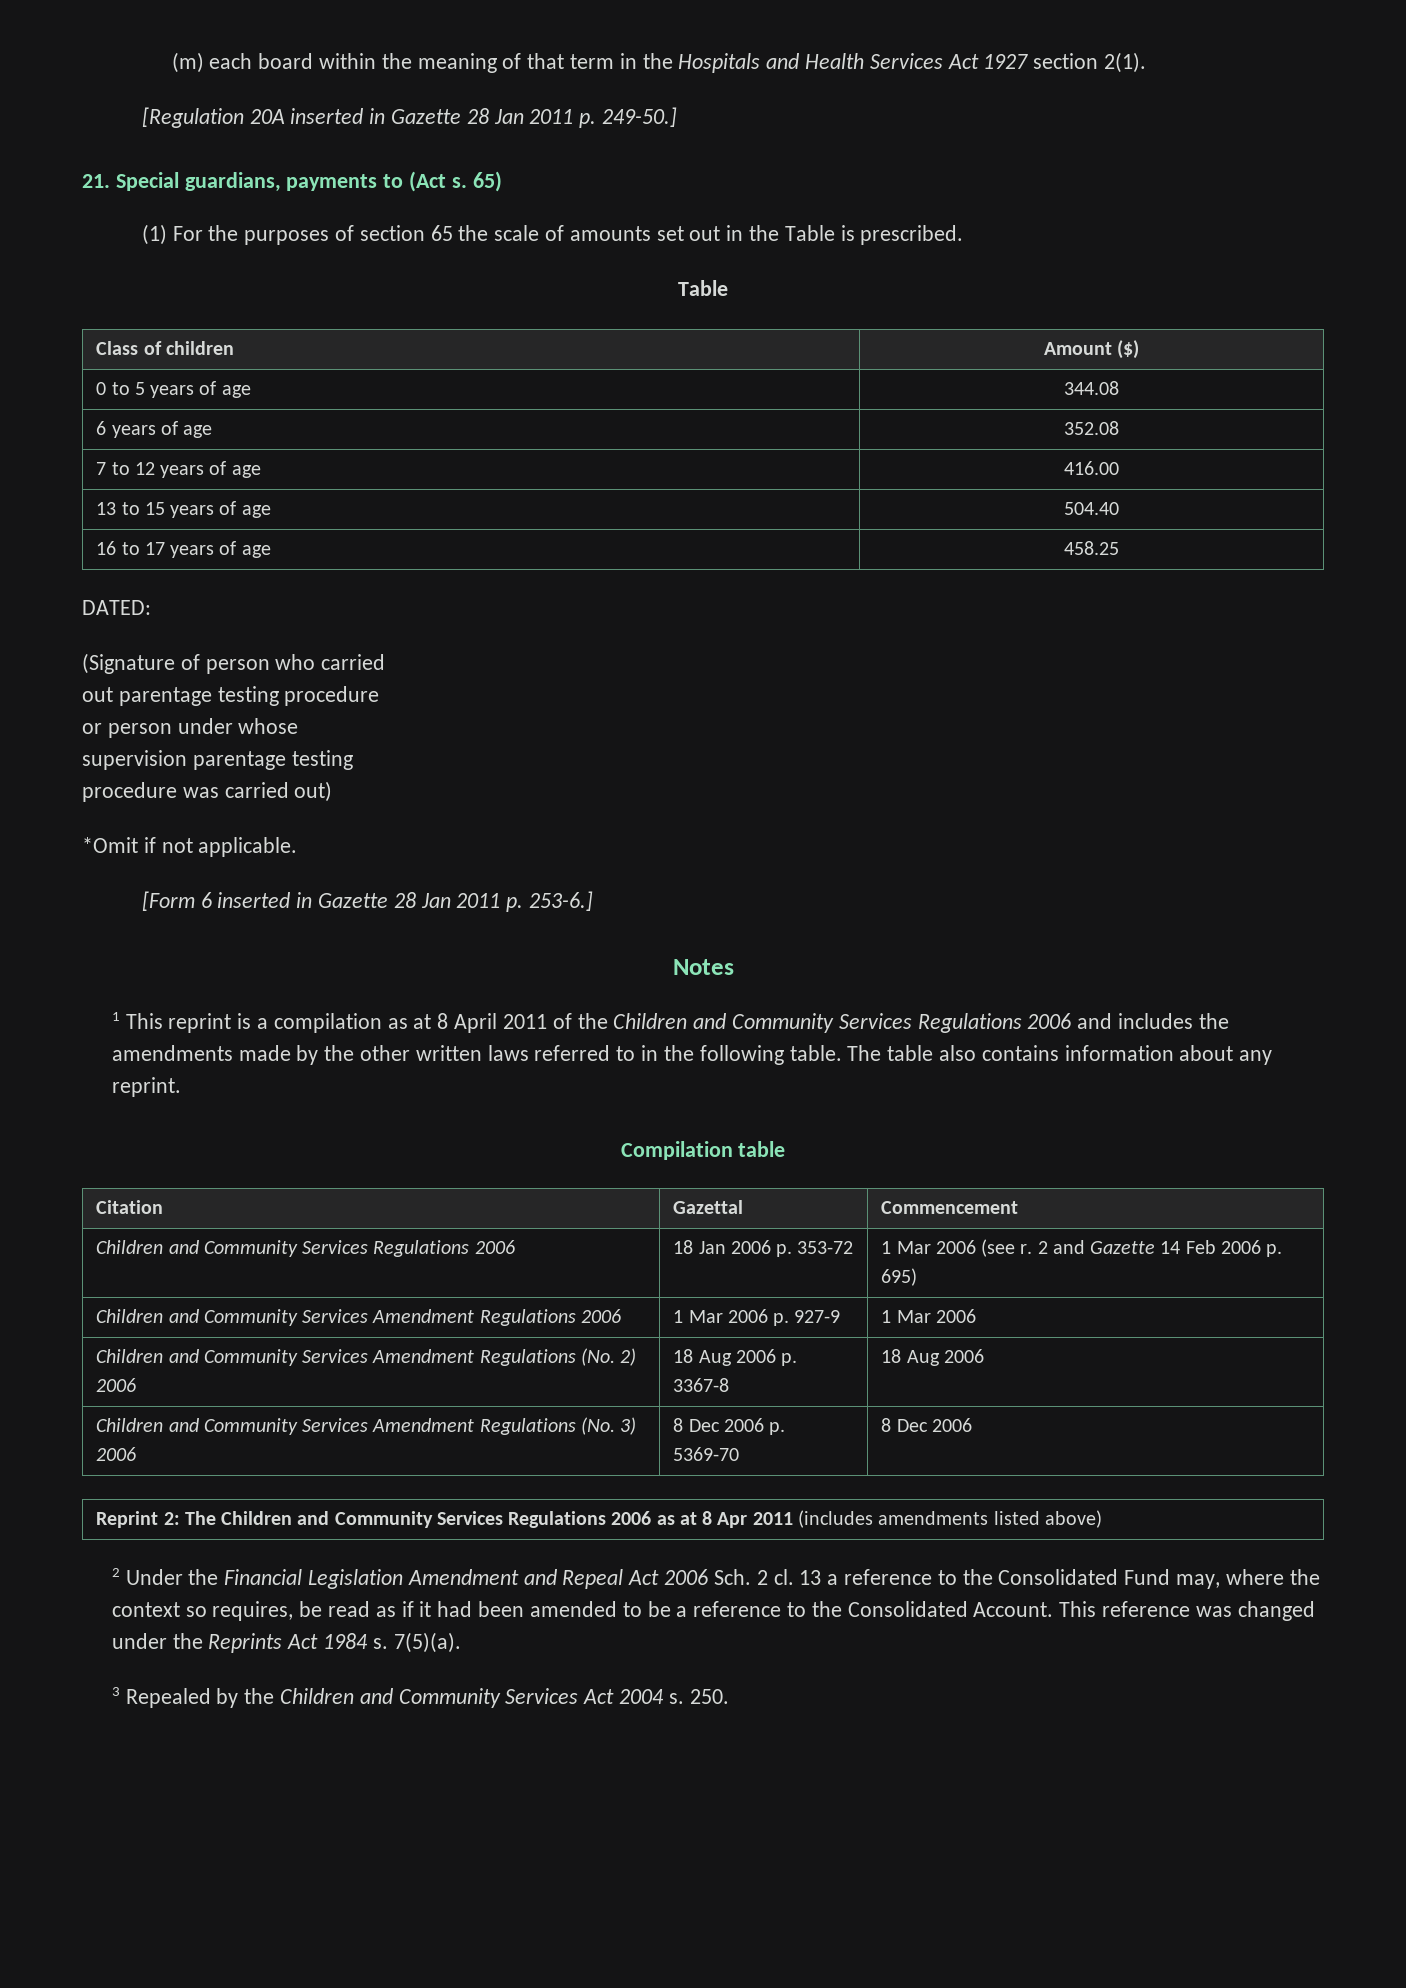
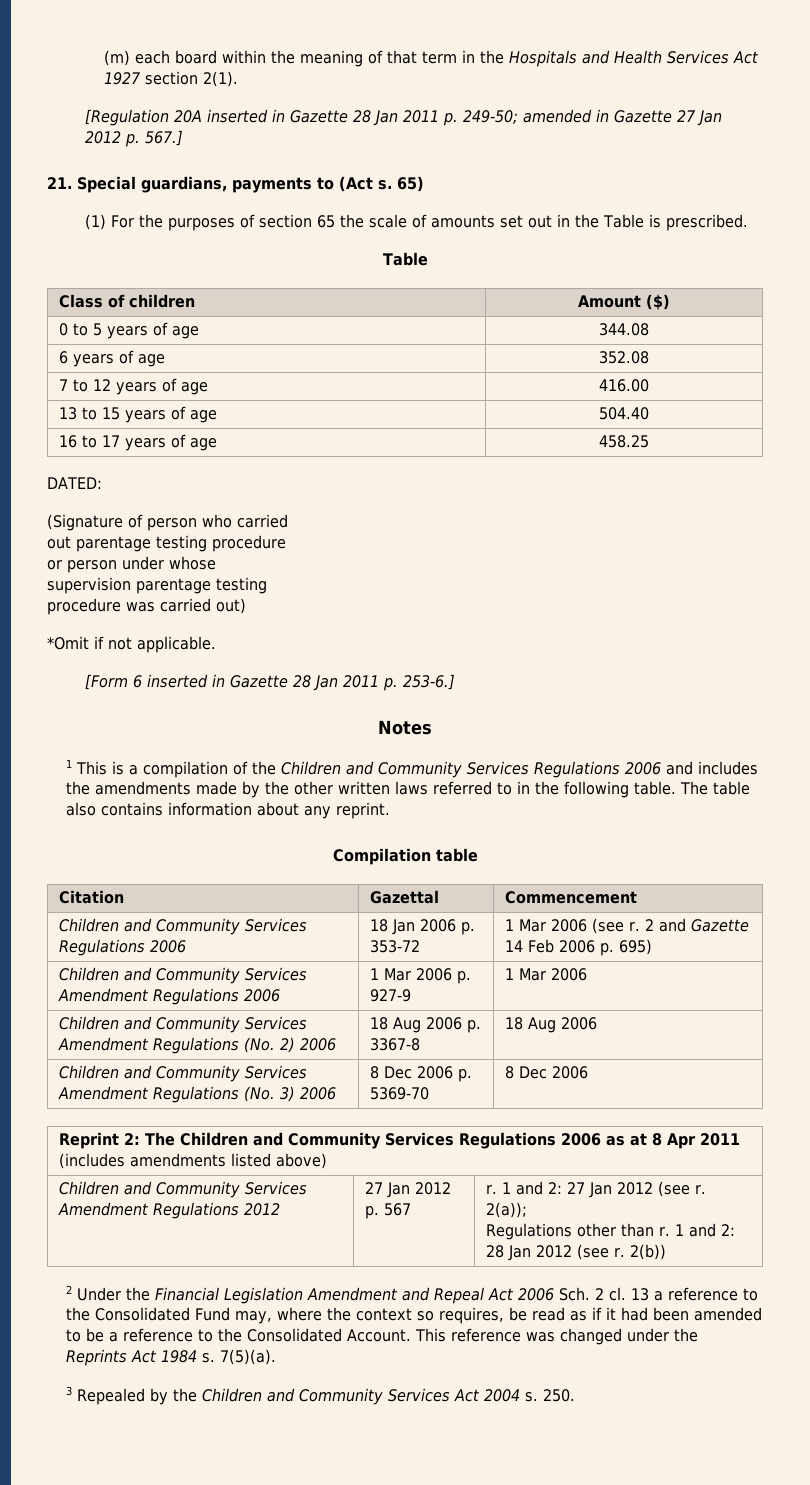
- [Regulation 20A inserted in Gazette 28 Jan 2011 p. 249-50.]
+ [Regulation 20A inserted in Gazette 28 Jan 2011 p. 249-50; amended in Gazette 27 Jan 2012 p. 567.]
- 1 This reprint is a compilation as at 8 April 2011 of the Children and Community Services Regulations 2006 and includes the amendments made by the other written laws referred to in the following table.
+ 1 This is a compilation of the Children and Community Services Regulations 2006 and includes the amendments made by the other written laws referred to in the following table.
+ Children and Community Services Amendment Regulations 2012 | 27 Jan 2012 p. 567 | r. 1 and 2: 27 Jan 2012 (see r. 2(a));
+ Regulations other than r. 1 and 2: 28 Jan 2012 (see r. 2(b))

